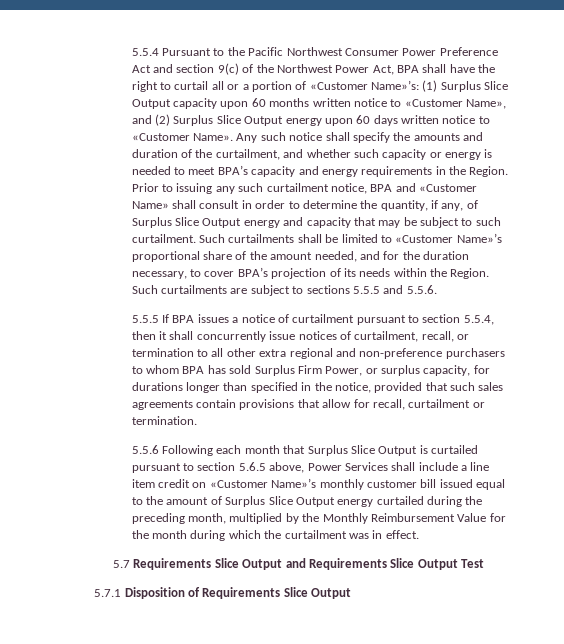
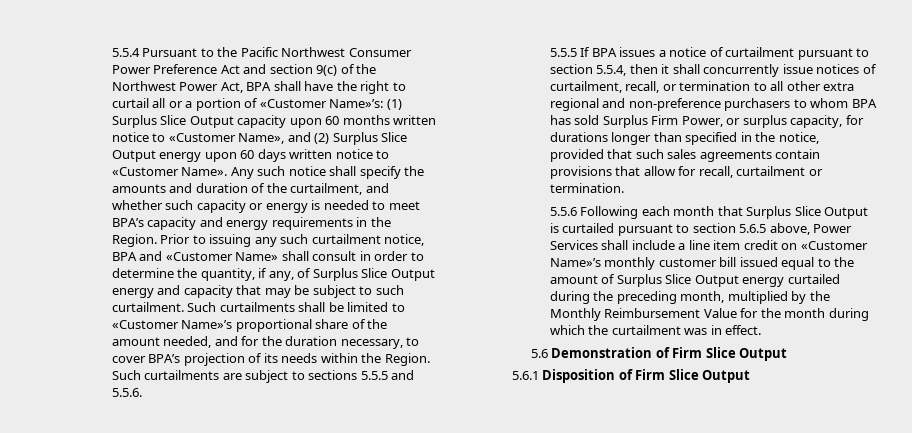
- 5.7 Requirements Slice Output and Requirements Slice Output Test
- 5.7.1 Disposition of Requirements Slice Output
+ 5.6 Demonstration of Firm Slice Output
+ 5.6.1 Disposition of Firm Slice Output

